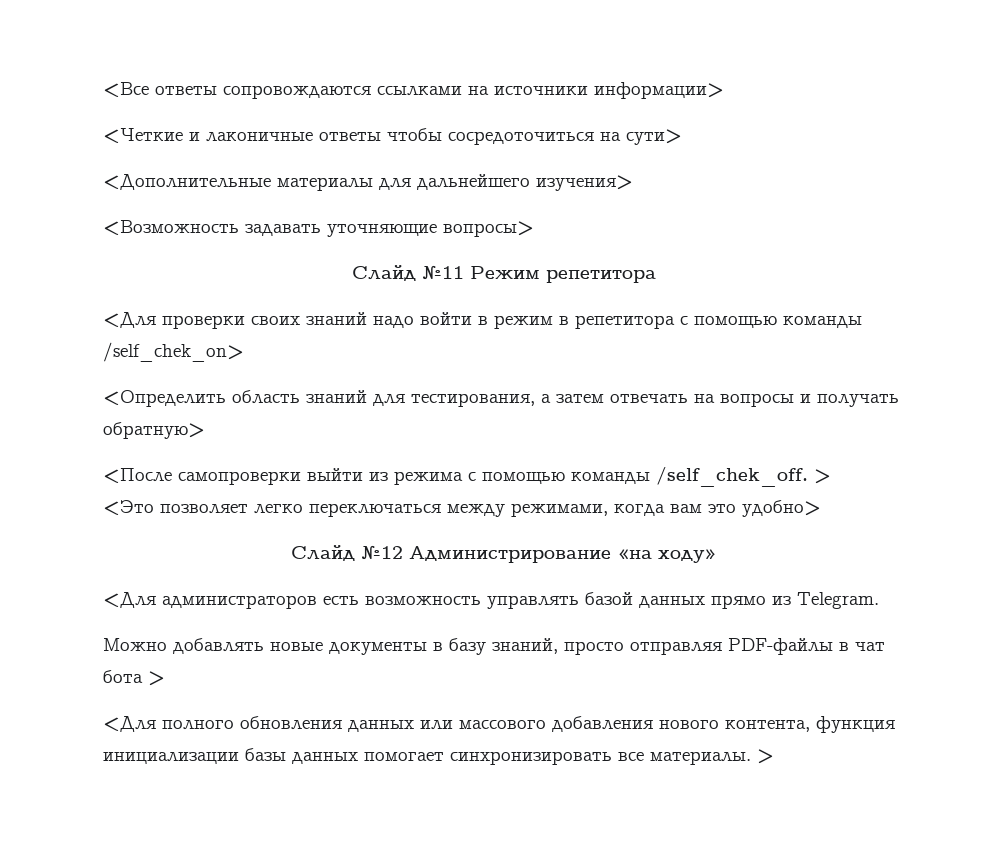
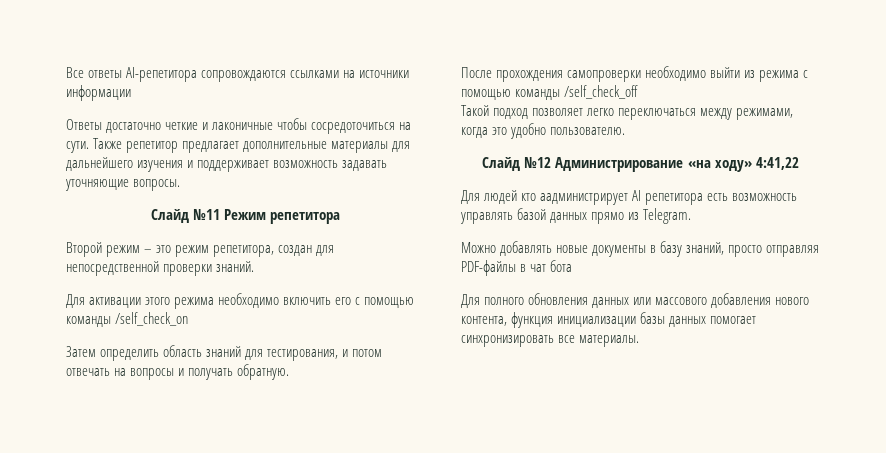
- <Все ответы сопровождаются ссылками на источники информации>
- <Четкие и лаконичные ответы чтобы сосредоточиться на сути>
- <Дополнительные материалы для дальнейшего изучения>
- <Возможность задавать уточняющие вопросы>
+ Все ответы AI-репетитора сопровождаются ссылками на источники информации
+ Ответы достаточно четкие и лаконичные чтобы сосредоточиться на сути. Также репетитор предлагает дополнительные материалы для дальнейшего изучения и поддерживает возможность задавать уточняющие вопросы.
- <Для проверки своих знаний надо войти в режим в репетитора с помощью команды /self_chek_on>
- <Определить область знаний для тестирования, а затем отвечать на вопросы и получать обратную>
- <После самопроверки выйти из режима с помощью команды /self_chek_off. >
- <Это позволяет легко переключаться между режимами, когда вам это удобно>
+ Второй режим – это режим репетитора, создан для непосредственной проверки знаний.
+ Для активации этого режима необходимо включить его с помощью команды /self_check_on
+ Затем определить область знаний для тестирования, и потом отвечать на вопросы и получать обратную.
+ После прохождения самопроверки необходимо выйти из режима с помощью команды /self_check_off
+ Такой подход позволяет легко переключаться между режимами, когда это удобно пользователю.
- Слайд №12 Администрирование «на ходу»
- <Для администраторов есть возможность управлять базой данных прямо из Telegram.
+ Слайд №12 Администрирование «на ходу» 4:41,22
+ Для людей кто аадминистрирует AI репетитора есть возможность управлять базой данных прямо из Telegram.
- Можно добавлять новые документы в базу знаний, просто отправляя PDF-файлы в чат бота >
- <Для полного обновления данных или массового добавления нового контента, функция инициализации базы данных помогает синхронизировать все материалы. >
+ Можно добавлять новые документы в базу знаний, просто отправляя PDF-файлы в чат бота
+ Для полного обновления данных или массового добавления нового контента, функция инициализации базы данных помогает синхронизировать все материалы.

